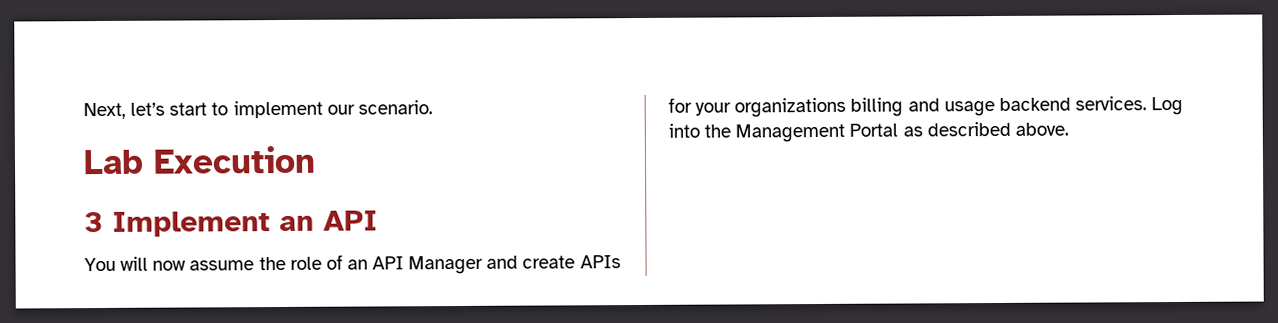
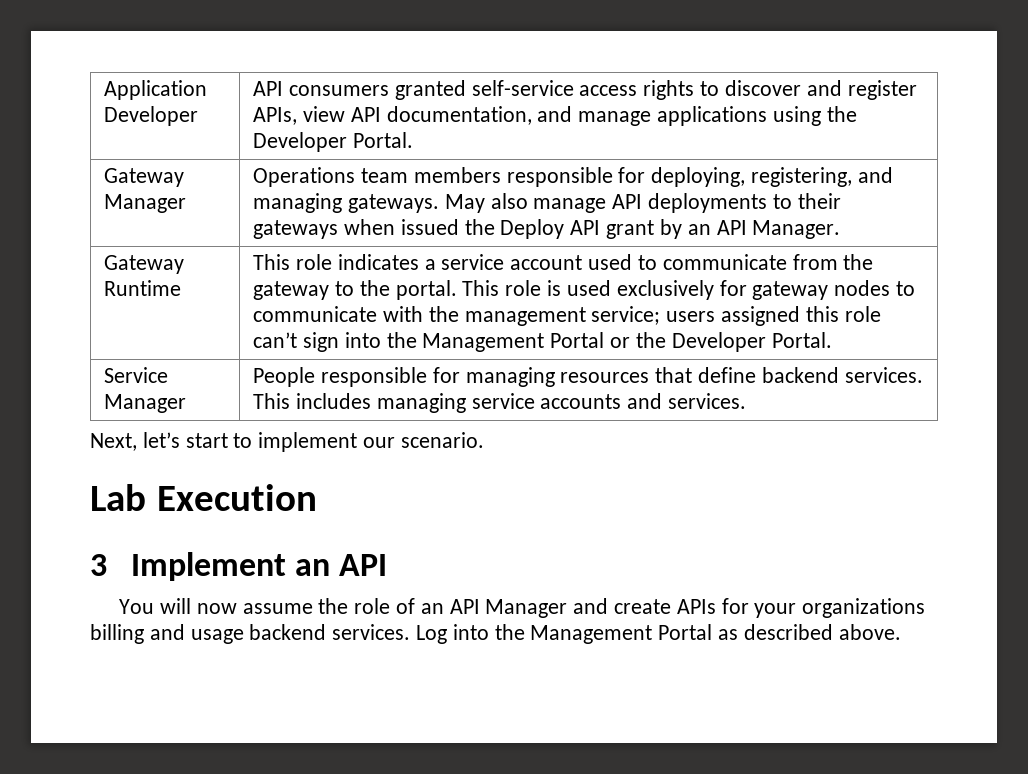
+ Application Developer | API consumers granted self-service access rights to discover and register APIs, view API documentation, and manage applications using the Developer Portal.
+ Gateway Manager | Operations team members responsible for deploying, registering, and managing gateways. May also manage API deployments to their gateways when issued the Deploy API grant by an API Manager.
+ Gateway Runtime | This role indicates a service account used to communicate from the gateway to the portal. This role is used exclusively for gateway nodes to communicate with the management service; users assigned this role can’t sign into the Management Portal or the Developer Portal.
+ Service Manager | People responsible for managing resources that define backend services. This includes managing service accounts and services.

